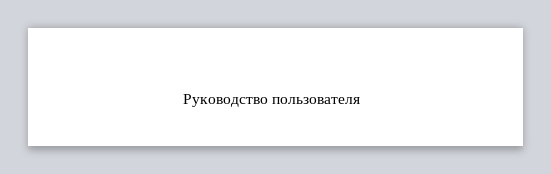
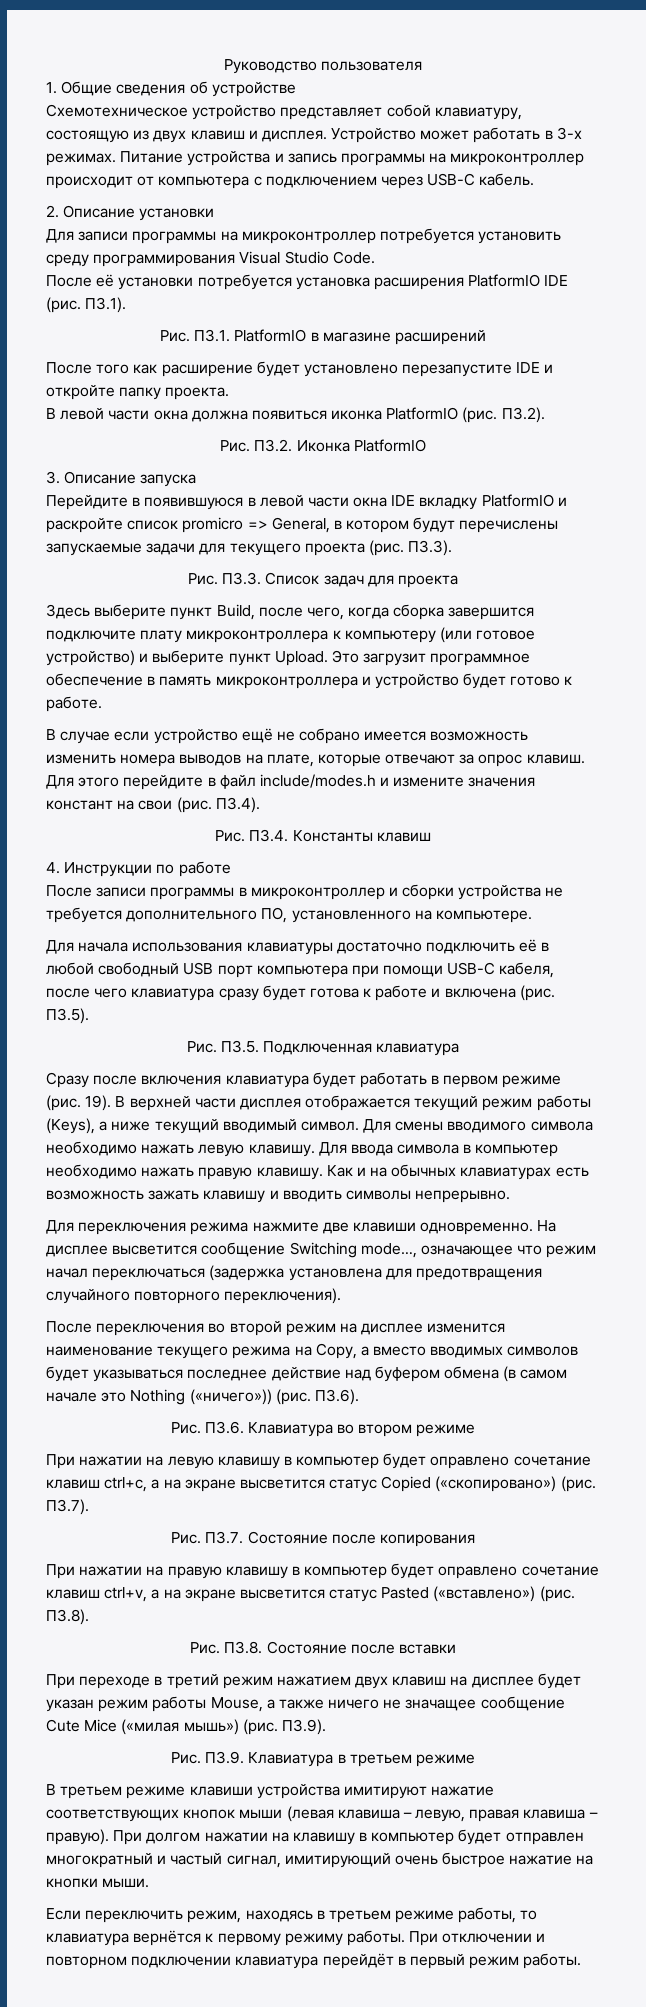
+ 1. Общие сведения об устройстве
+ Схемотехническое устройство представляет собой клавиатуру, состоящую из двух клавиш и дисплея. Устройство может работать в 3-х режимах. Питание устройства и запись программы на микроконтроллер происходит от компьютера с подключением через USB-C кабель.
+ 2. Описание установки
+ Для записи программы на микроконтроллер потребуется установить среду программирования Visual Studio Code.
+ После её установки потребуется установка расширения PlatformIO IDE (рис. П3.1).
+ Рис. П3.1. PlatformIO в магазине расширений
+ После того как расширение будет установлено перезапустите IDE и откройте папку проекта.
+ В левой части окна должна появиться иконка PlatformIO (рис. П3.2).
+ Рис. П3.2. Иконка PlatformIO
+ 3. Описание запуска
+ Перейдите в появившуюся в левой части окна IDE вкладку PlatformIO и раскройте список promicro => General, в котором будут перечислены запускаемые задачи для текущего проекта (рис. П3.3).
+ Рис. П3.3. Список задач для проекта
+ Здесь выберите пункт Build, после чего, когда сборка завершится подключите плату микроконтроллера к компьютеру (или готовое устройство) и выберите пункт Upload. Это загрузит программное обеспечение в память микроконтроллера и устройство будет готово к работе.
+ В случае если устройство ещё не собрано имеется возможность изменить номера выводов на плате, которые отвечают за опрос клавиш. Для этого перейдите в файл include/modes.h и измените значения констант на свои (рис. П3.4).
+ Рис. П3.4. Константы клавиш
+ 4. Инструкции по работе
+ После записи программы в микроконтроллер и сборки устройства не требуется дополнительного ПО, установленного на компьютере.
+ Для начала использования клавиатуры достаточно подключить её в любой свободный USB порт компьютера при помощи USB-C кабеля, после чего клавиатура сразу будет готова к работе и включена (рис. П3.5).
+ Рис. П3.5. Подключенная клавиатура
+ Сразу после включения клавиатура будет работать в первом режиме (рис. 19). В верхней части дисплея отображается текущий режим работы (Keys), а ниже текущий вводимый символ. Для смены вводимого символа необходимо нажать левую клавишу. Для ввода символа в компьютер необходимо нажать правую клавишу. Как и на обычных клавиатурах есть возможность зажать клавишу и вводить символы непрерывно.
+ Для переключения режима нажмите две клавиши одновременно. На дисплее высветится сообщение Switching mode…, означающее что режим начал переключаться (задержка установлена для предотвращения случайного повторного переключения).
+ После переключения во второй режим на дисплее изменится наименование текущего режима на Copy, а вместо вводимых символов будет указываться последнее действие над буфером обмена (в самом начале это Nothing («ничего»)) (рис. П3.6).
+ Рис. П3.6. Клавиатура во втором режиме
+ При нажатии на левую клавишу в компьютер будет оправлено сочетание клавиш ctrl+c, а на экране высветится статус Copied («скопировано») (рис. П3.7).
+ Рис. П3.7. Состояние после копирования
+ При нажатии на правую клавишу в компьютер будет оправлено сочетание клавиш ctrl+v, а на экране высветится статус Pasted («вставлено») (рис. П3.8).
+ Рис. П3.8. Состояние после вставки
+ При переходе в третий режим нажатием двух клавиш на дисплее будет указан режим работы Mouse, а также ничего не значащее сообщение Cute Mice («милая мышь») (рис. П3.9).
+ Рис. П3.9. Клавиатура в третьем режиме
+ В третьем режиме клавиши устройства имитируют нажатие соответствующих кнопок мыши (левая клавиша – левую, правая клавиша – правую). При долгом нажатии на клавишу в компьютер будет отправлен многократный и частый сигнал, имитирующий очень быстрое нажатие на кнопки мыши.
+ Если переключить режим, находясь в третьем режиме работы, то клавиатура вернётся к первому режиму работы. При отключении и повторном подключении клавиатура перейдёт в первый режим работы.

